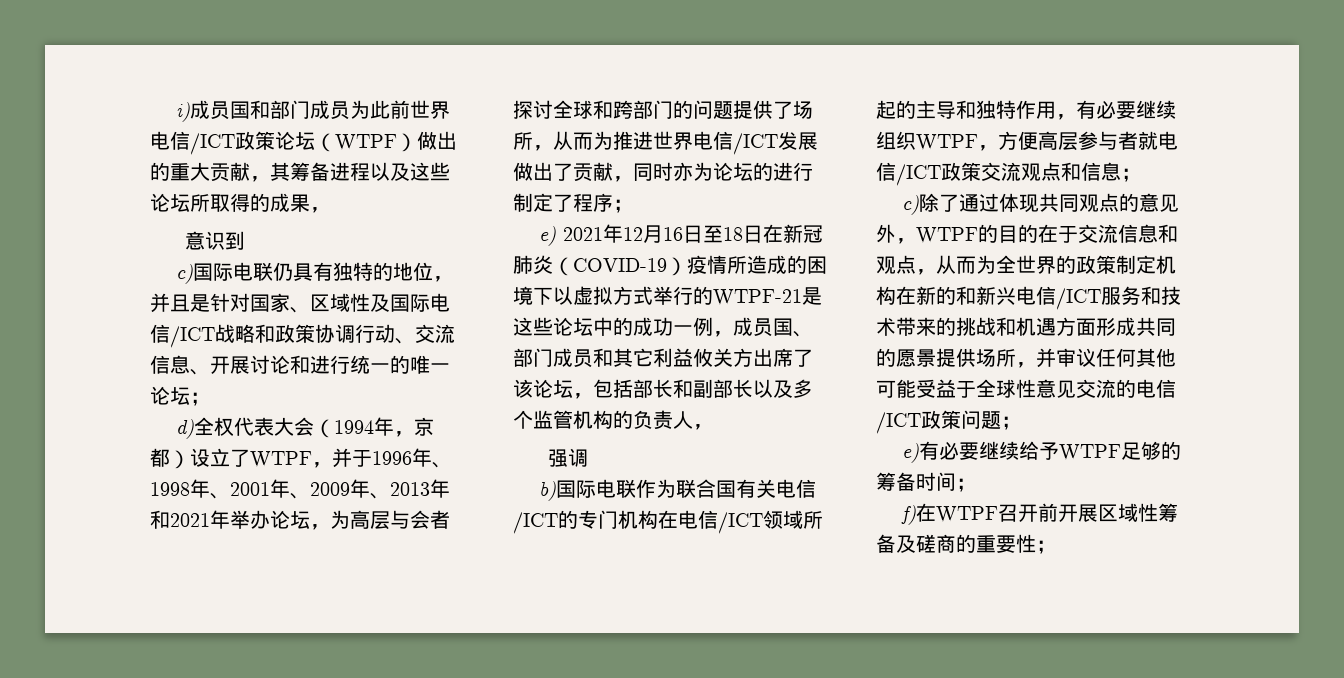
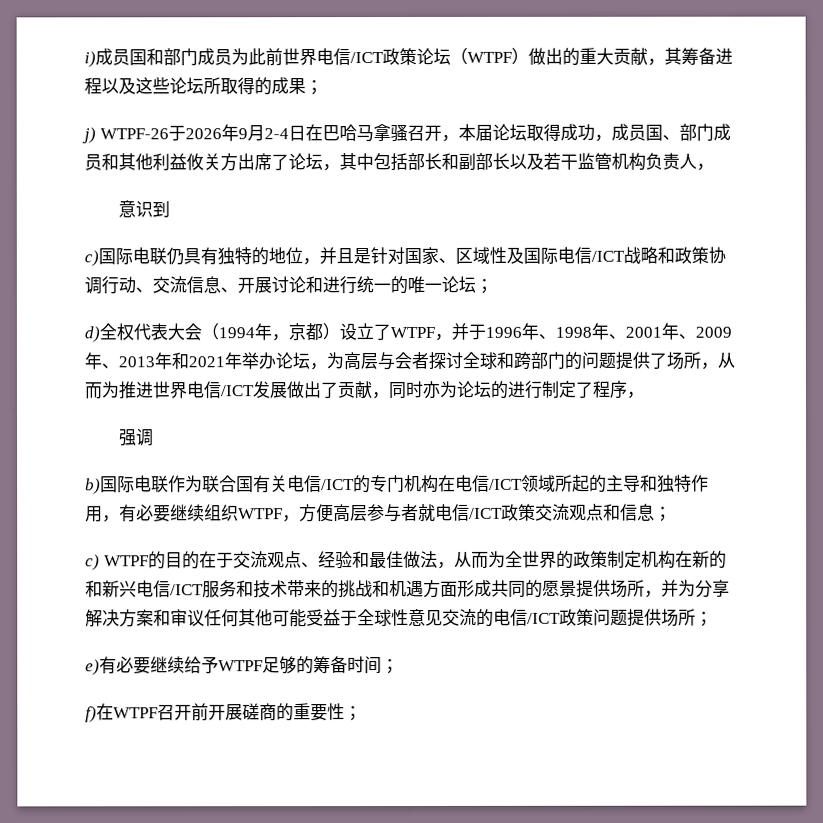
- i)成员国和部门成员为此前世界电信/ICT政策论坛（WTPF）做出的重大贡献，其筹备进程以及这些论坛所取得的成果，
+ i)成员国和部门成员为此前世界电信/ICT政策论坛（WTPF）做出的重大贡献，其筹备进程以及这些论坛所取得的成果；
+ j) WTPF-26于2026年9月2-4日在巴哈马拿骚召开，本届论坛取得成功，成员国、部门成员和其他利益攸关方出席了论坛，其中包括部长和副部长以及若干监管机构负责人，
- d)全权代表大会（1994年，京都）设立了WTPF，并于1996年、1998年、2001年、2009年、2013年和2021年举办论坛，为高层与会者探讨全球和跨部门的问题提供了场所，从而为推进世界电信/ICT发展做出了贡献，同时亦为论坛的进行制定了程序；
- e) 2021年12月16日至18日在新冠肺炎（COVID-19）疫情所造成的困境下以虚拟方式举行的WTPF-21是这些论坛中的成功一例，成员国、部门成员和其它利益攸关方出席了该论坛，包括部长和副部长以及多个监管机构的负责人，
+ d)全权代表大会（1994年，京都）设立了WTPF，并于1996年、1998年、2001年、2009年、2013年和2021年举办论坛，为高层与会者探讨全球和跨部门的问题提供了场所，从而为推进世界电信/ICT发展做出了贡献，同时亦为论坛的进行制定了程序，
- c)除了通过体现共同观点的意见外，WTPF的目的在于交流信息和观点，从而为全世界的政策制定机构在新的和新兴电信/ICT服务和技术带来的挑战和机遇方面形成共同的愿景提供场所，并审议任何其他可能受益于全球性意见交流的电信/ICT政策问题；
+ c) WTPF的目的在于交流观点、经验和最佳做法，从而为全世界的政策制定机构在新的和新兴电信/ICT服务和技术带来的挑战和机遇方面形成共同的愿景提供场所，并为分享解决方案和审议任何其他可能受益于全球性意见交流的电信/ICT政策问题提供场所；
- f)在WTPF召开前开展区域性筹备及磋商的重要性；
+ f)在WTPF召开前开展磋商的重要性；

